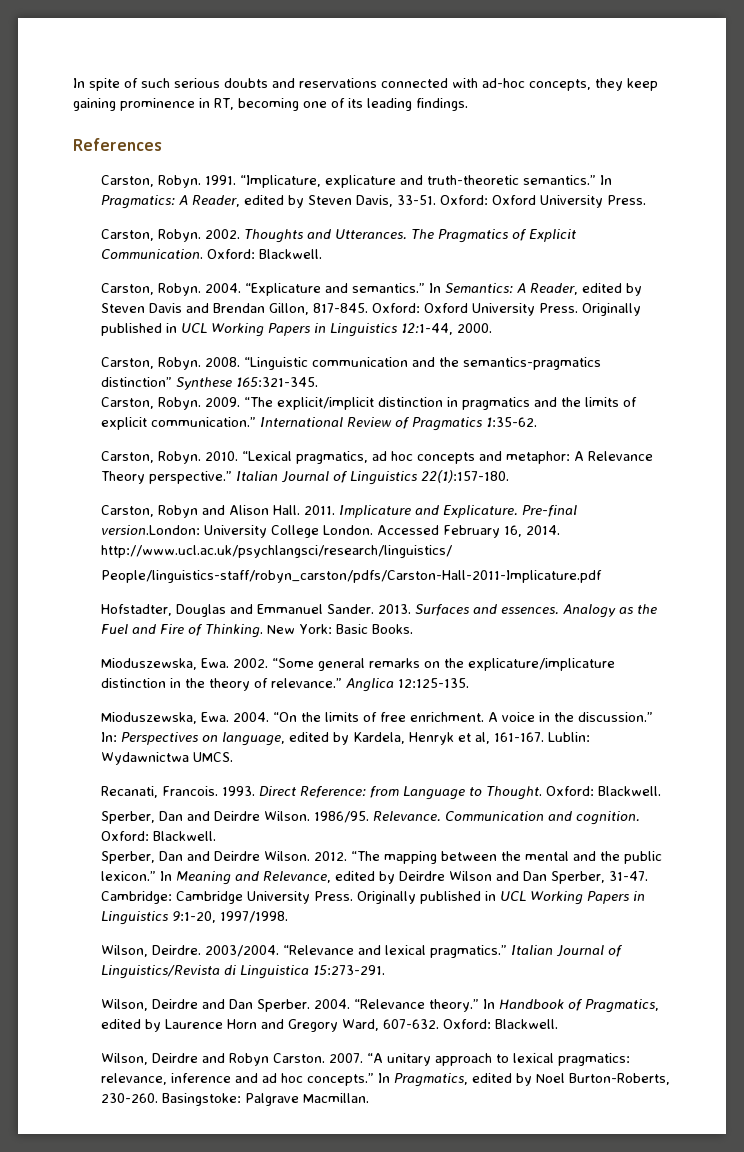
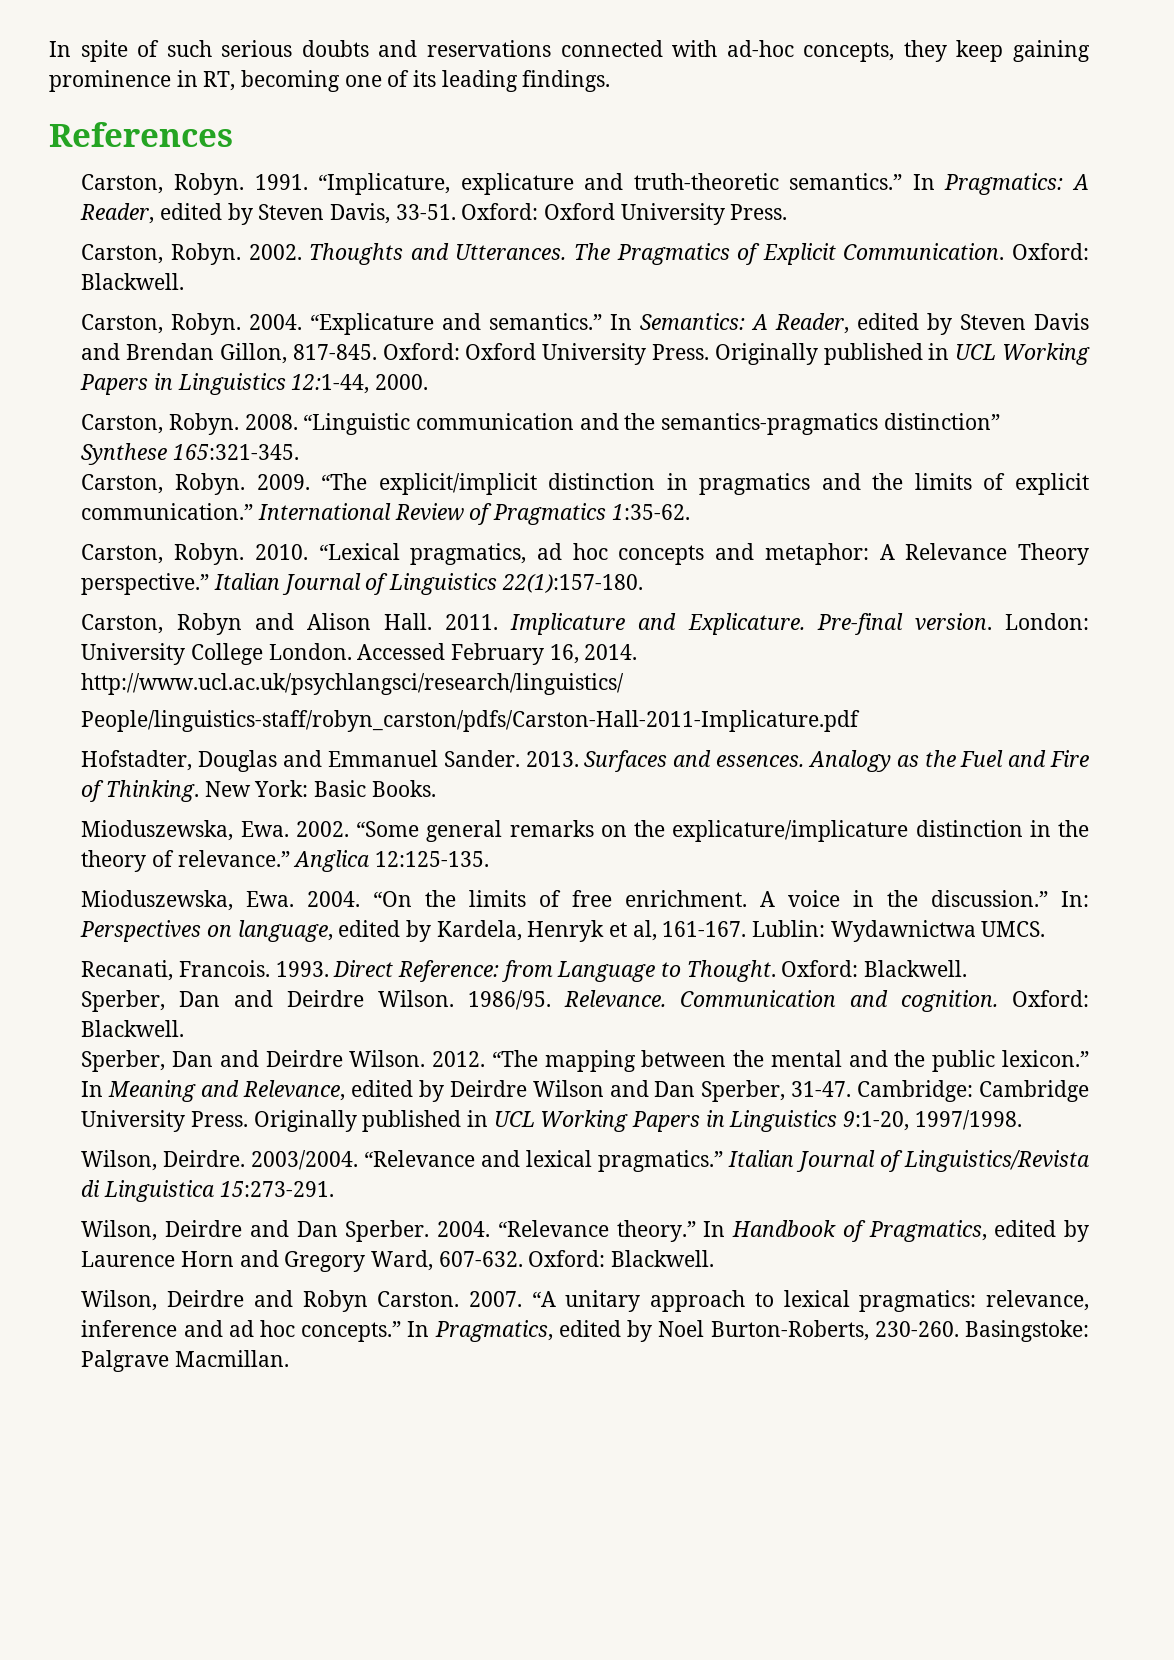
- Pre-final version.London: University College London.
+ Pre-final version. London: University College London.

